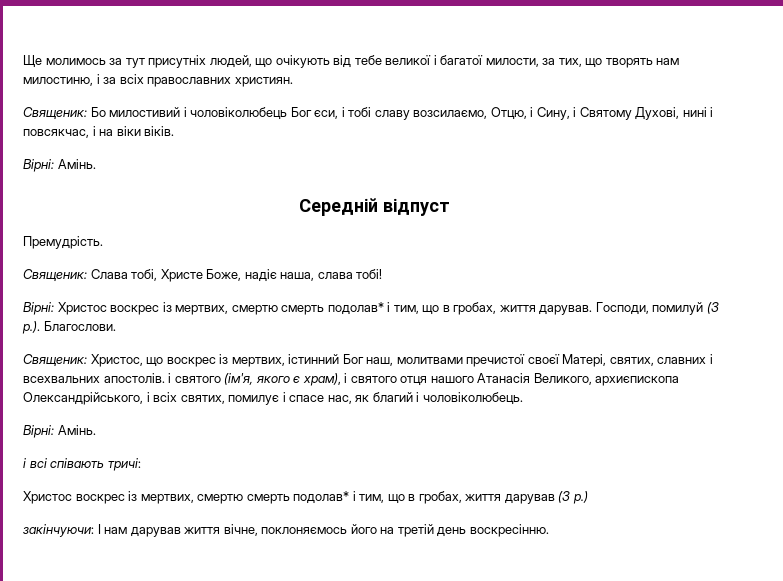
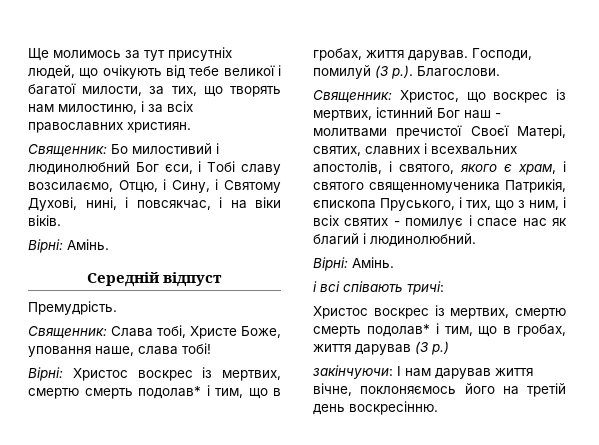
- Священик: Бо милостивий і чоловіколюбець Бог єси, і тобі славу возсилаємо, Отцю, і Сину, і Святому Духові, нині і повсякчас, і на віки віків.
+ Священник: Бо милостивий і людинолюбний Бог єси, і Тобі славу возсилаємо, Отцю, і Сину, і Святому Духові, нині, і повсякчас, і на віки віків.
- Священик: Слава тобі, Христе Боже, надіє наша, слава тобі!
+ Священник: Слава тобі, Христе Боже, уповання наше, слава тобі!
- Священик: Христос, що воскрес із мертвих, істинний Бог наш, молитвами пречистої своєї Матері, святих, славних і всехвальних апостолів. і святого (ім'я, якого є храм), і святого отця нашого Атанасія Великого, архиєпископа Олександрійського, і всіх святих, помилує і спасе нас, як благий і чоловіколюбець.
+ Священник: Христос, що воскрес із мертвих, істинний Бог наш - молитвами пречистої Своєї Матері, святих, славних і всехвальних апостолів, і святого, якого є храм, і святого священномученика Патрикія, єпископа Пруського, і тих, що з ним, і всіх святих - помилує і спасе нас як благий і людинолюбний.

